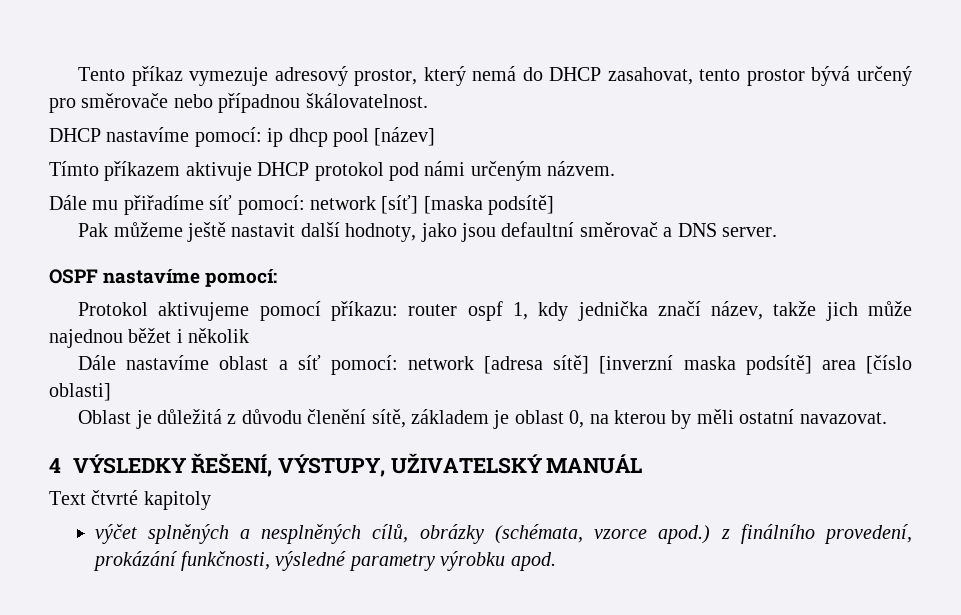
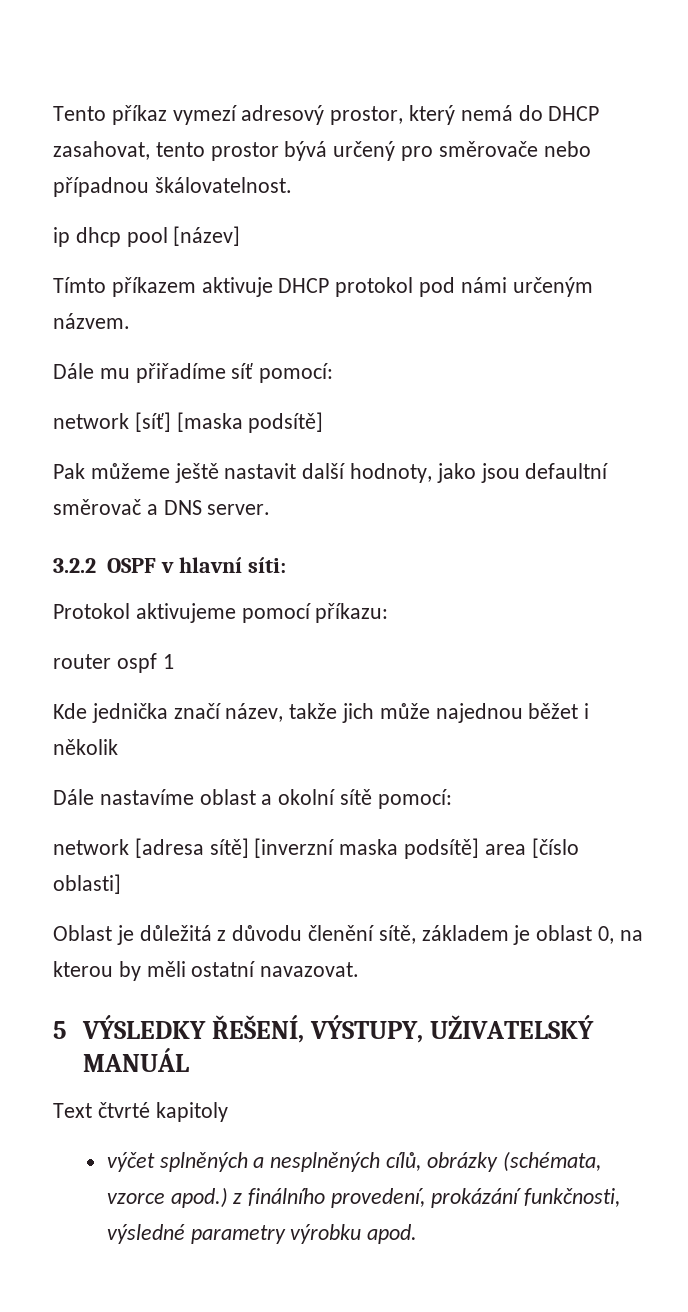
- Tento příkaz vymezuje adresový prostor, který nemá do DHCP zasahovat, tento prostor bývá určený pro směrovače nebo případnou škálovatelnost.
+ Tento příkaz vymezí adresový prostor, který nemá do DHCP zasahovat, tento prostor bývá určený pro směrovače nebo případnou škálovatelnost.
- DHCP nastavíme pomocí: ip dhcp pool [název]
+ ip dhcp pool [název]
- Dále mu přiřadíme síť pomocí: network [síť] [maska podsítě]
+ Dále mu přiřadíme síť pomocí:
+ network [síť] [maska podsítě]
- OSPF nastavíme pomocí:
+ 3.2.2 OSPF v hlavní síti:
- Protokol aktivujeme pomocí příkazu: router ospf 1, kdy jednička značí název, takže jich může najednou běžet i několik
+ Protokol aktivujeme pomocí příkazu:
+ router ospf 1
+ Kde jednička značí název, takže jich může najednou běžet i několik
- Dále nastavíme oblast a síť pomocí: network [adresa sítě] [inverzní maska podsítě] area [číslo oblasti]
+ Dále nastavíme oblast a okolní sítě pomocí:
+ network [adresa sítě] [inverzní maska podsítě] area [číslo oblasti]
- 4 VÝSLEDKY ŘEŠENÍ, VÝSTUPY, UŽIVATELSKÝ MANUÁL
+ 5 VÝSLEDKY ŘEŠENÍ, VÝSTUPY, UŽIVATELSKÝ MANUÁL

